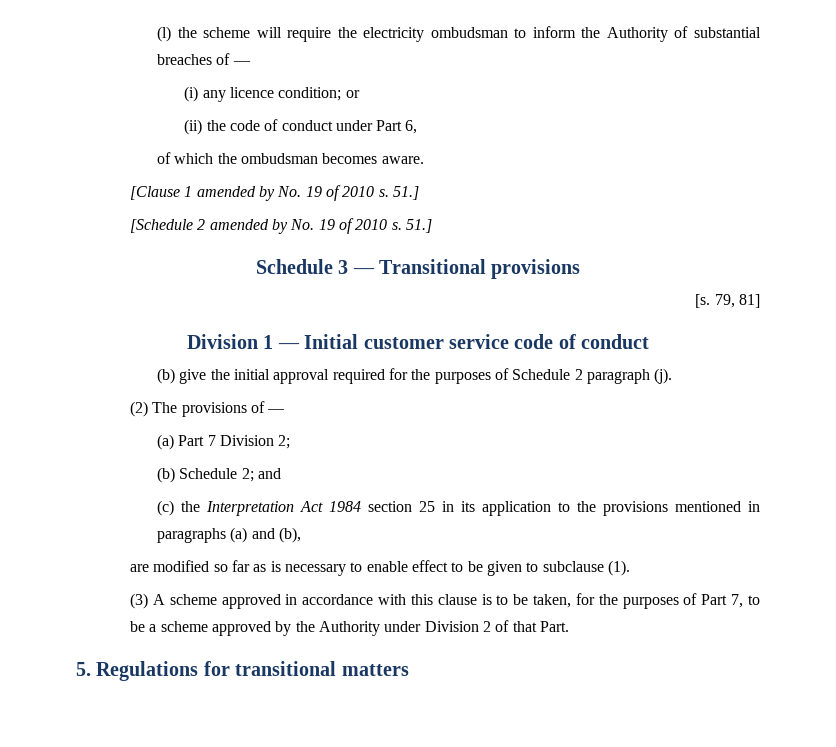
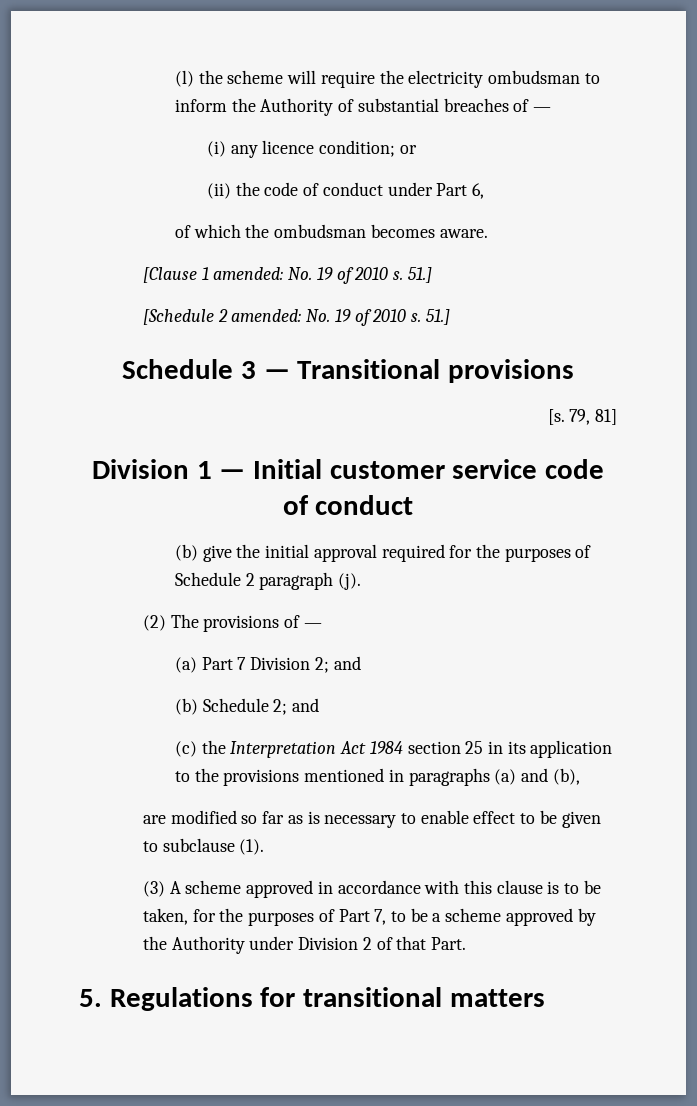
- [Clause 1 amended by No. 19 of 2010 s.
+ [Clause 1 amended: No. 19 of 2010 s.
- [Schedule 2 amended by No. 19 of 2010 s.
+ [Schedule 2 amended: No. 19 of 2010 s.
- (a) Part 7 Division 2;
+ (a) Part 7 Division 2; and

